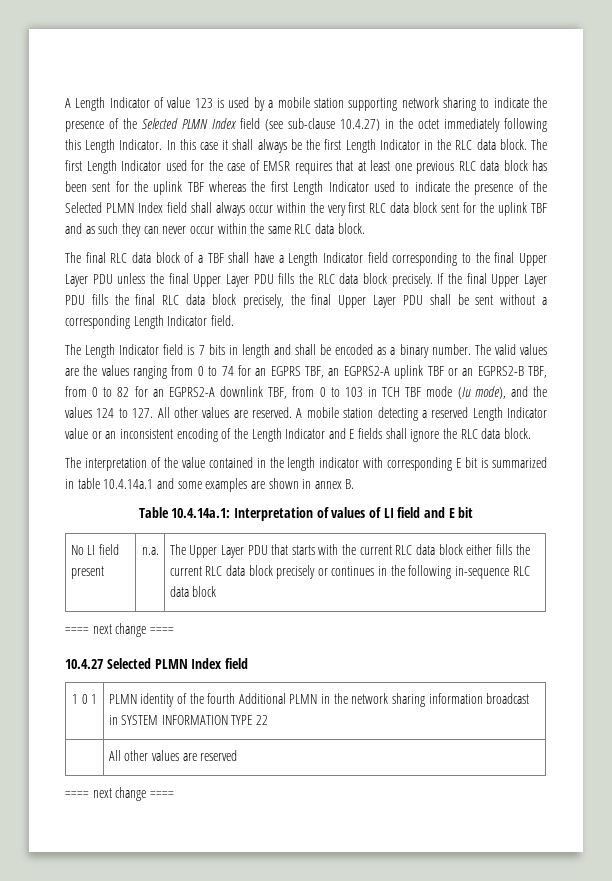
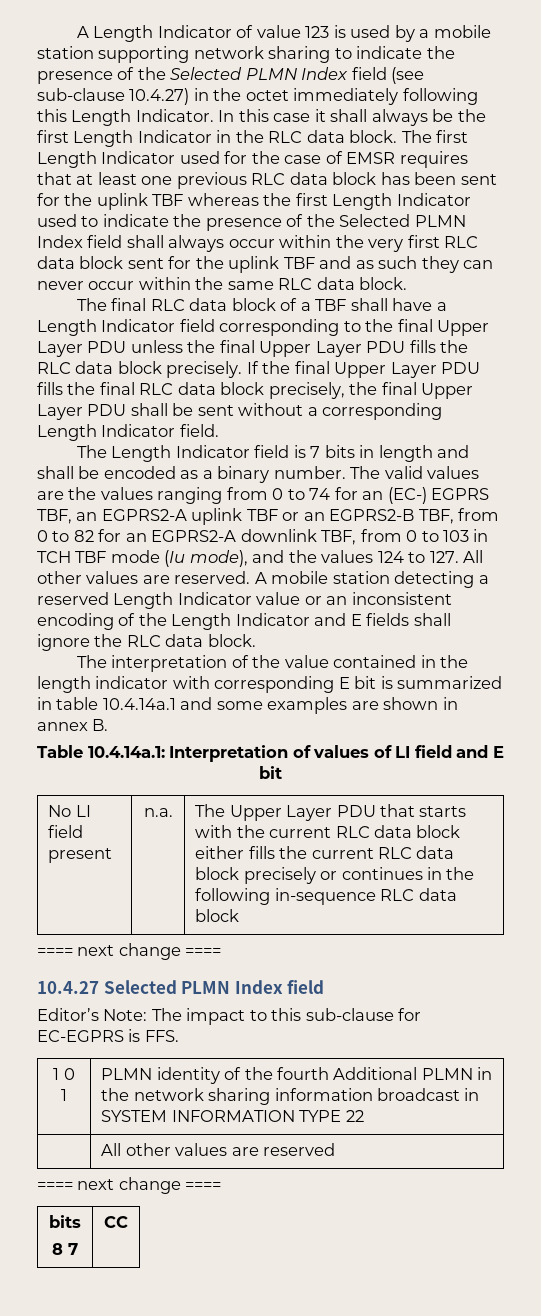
- The valid values are the values ranging from 0 to 74 for an EGPRS TBF, an EGPRS2-A uplink TBF or an EGPRS2-B TBF, from 0 to 82 for an EGPRS2-A downlink TBF, from 0 to 103 in TCH TBF mode (Iu mode), and the values 124 to 127. All other values are reserved.
+ The valid values are the values ranging from 0 to 74 for an (EC-) EGPRS TBF, an EGPRS2-A uplink TBF or an EGPRS2-B TBF, from 0 to 82 for an EGPRS2-A downlink TBF, from 0 to 103 in TCH TBF mode (Iu mode), and the values 124 to 127. All other values are reserved.
+ Editor’s Note: The impact to this sub-clause for EC-EGPRS is FFS.
  | All other values are reserved
  ==== next change ====
+ bits
+ 8 7 | CC

